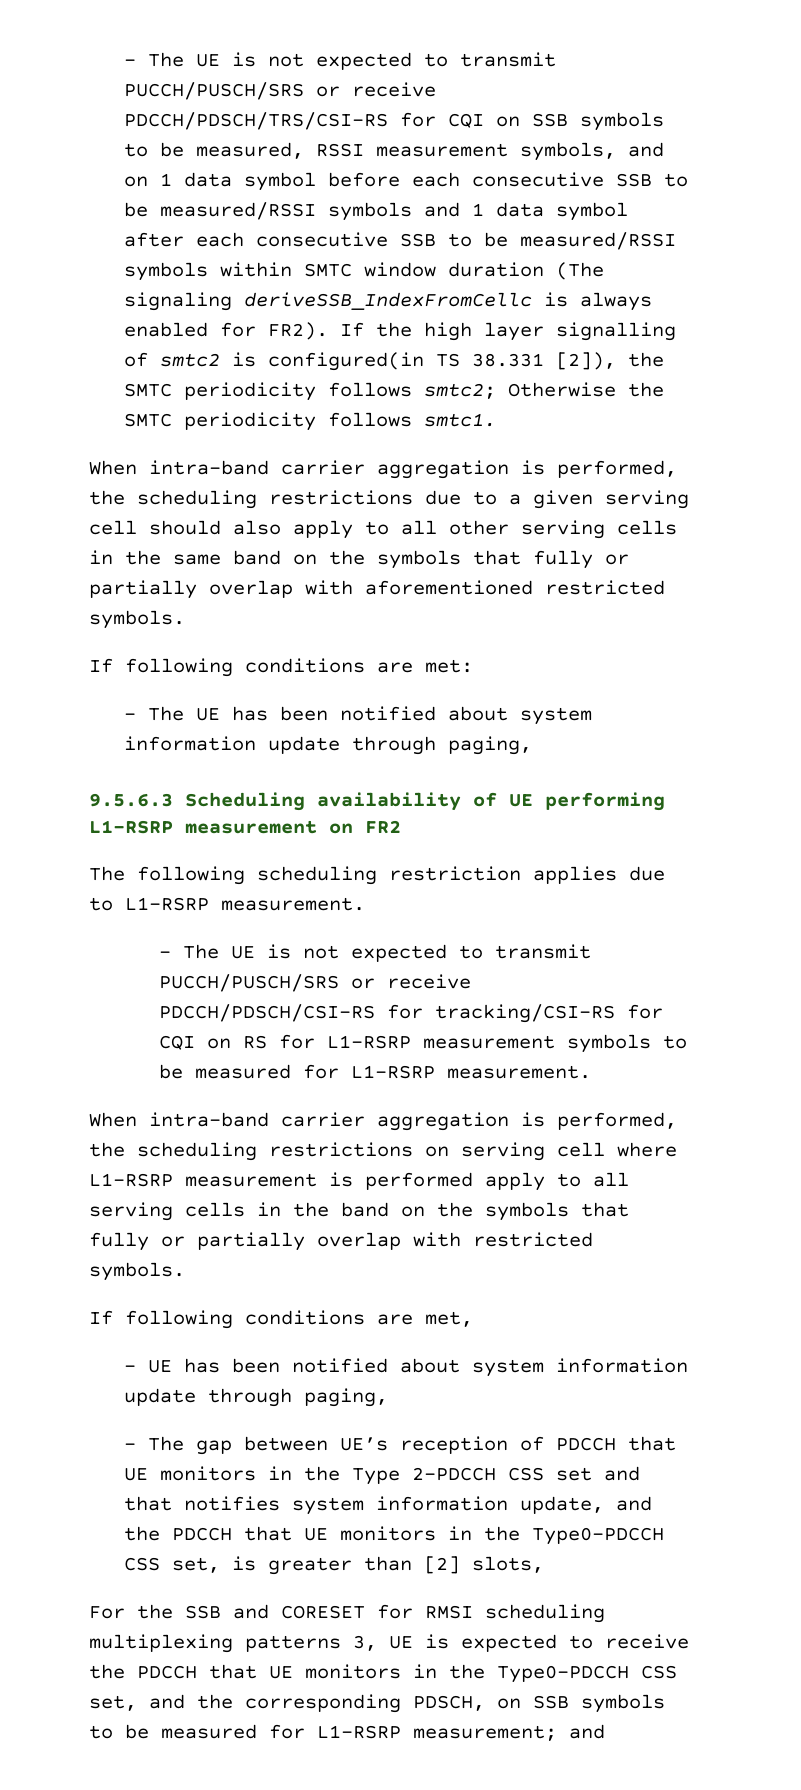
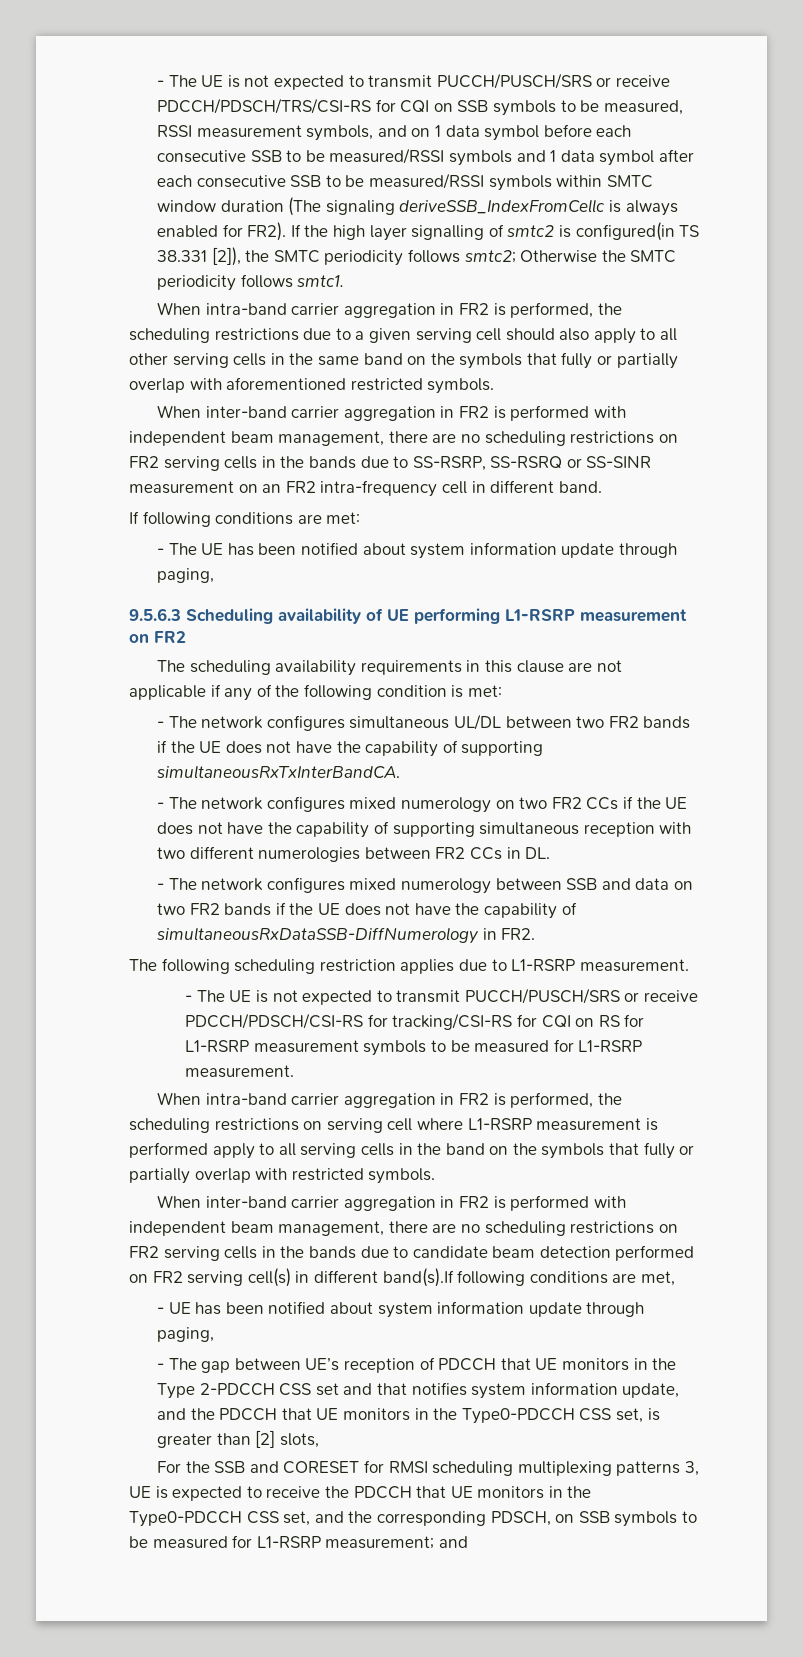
- When intra-band carrier aggregation is performed, the scheduling restrictions due to a given serving cell should also apply to all other serving cells in the same band on the symbols that fully or partially overlap with aforementioned restricted symbols.
+ When intra-band carrier aggregation in FR2 is performed, the scheduling restrictions due to a given serving cell should also apply to all other serving cells in the same band on the symbols that fully or partially overlap with aforementioned restricted symbols.
+ When inter-band carrier aggregation in FR2 is performed with independent beam management, there are no scheduling restrictions on FR2 serving cells in the bands due to SS-RSRP, SS-RSRQ or SS-SINR measurement on an FR2 intra-frequency cell in different band.
+ The scheduling availability requirements in this clause are not applicable if any of the following condition is met:
+ - The network configures simultaneous UL/DL between two FR2 bands if the UE does not have the capability of supporting simultaneousRxTxInterBandCA.
+ - The network configures mixed numerology on two FR2 CCs if the UE does not have the capability of supporting simultaneous reception with two different numerologies between FR2 CCs in DL.
+ - The network configures mixed numerology between SSB and data on two FR2 bands if the UE does not have the capability of simultaneousRxDataSSB-DiffNumerology in FR2.
- When intra-band carrier aggregation is performed, the scheduling restrictions on serving cell where L1-RSRP measurement is performed apply to all serving cells in the band on the symbols that fully or partially overlap with restricted symbols.
+ When intra-band carrier aggregation in FR2 is performed, the scheduling restrictions on serving cell where L1-RSRP measurement is performed apply to all serving cells in the band on the symbols that fully or partially overlap with restricted symbols.
- If following conditions are met,
+ When inter-band carrier aggregation in FR2 is performed with independent beam management, there are no scheduling restrictions on FR2 serving cells in the bands due to candidate beam detection performed on FR2 serving cell(s) in different band(s).If following conditions are met,

